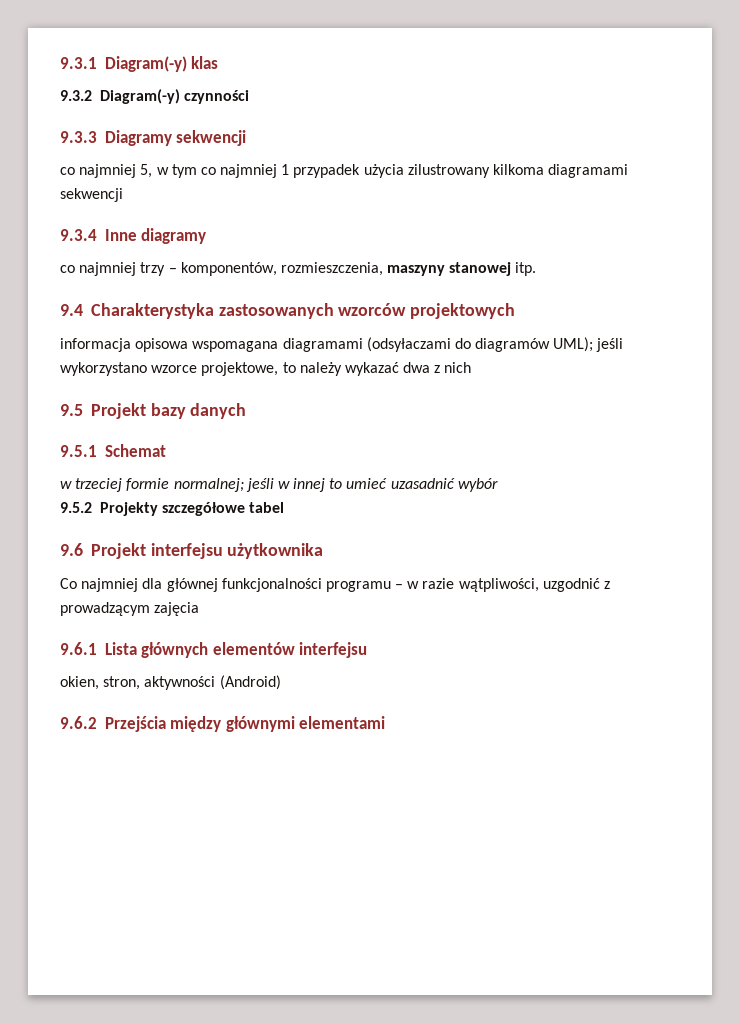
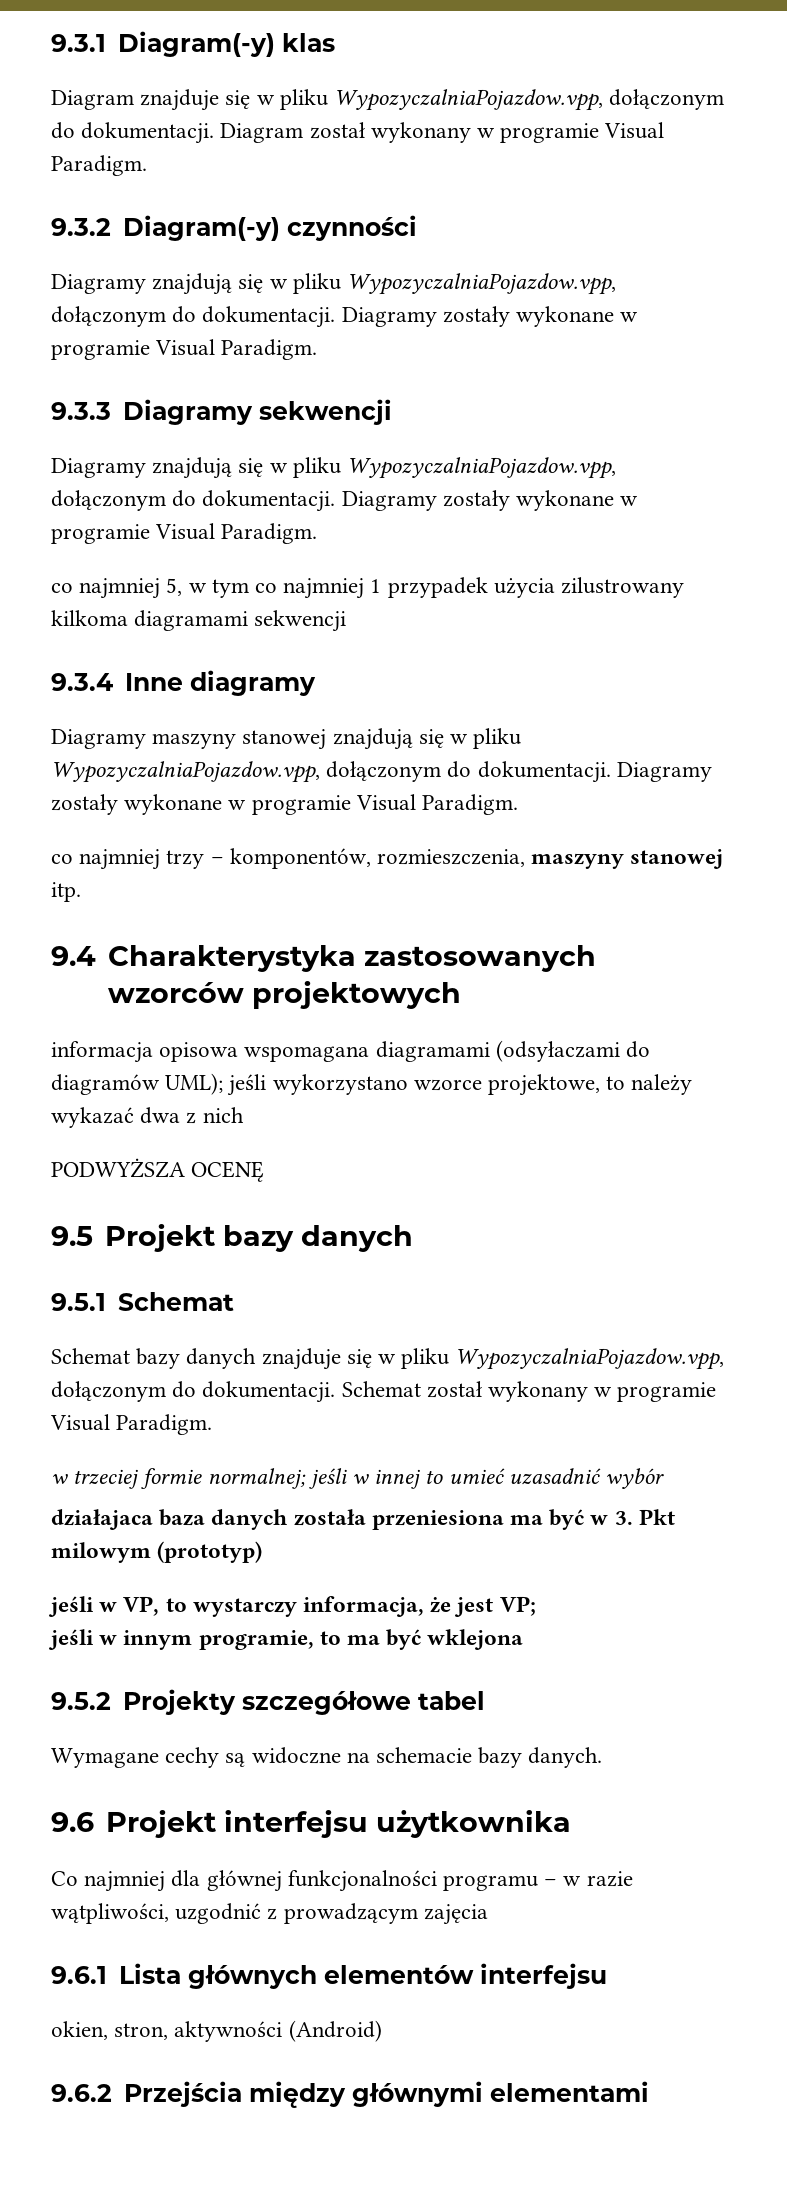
+ Diagram znajduje się w pliku WypozyczalniaPojazdow.vpp, dołączonym do dokumentacji. Diagram został wykonany w programie Visual Paradigm.
  9.3.2 Diagram(-y) czynności
+ Diagramy znajdują się w pliku WypozyczalniaPojazdow.vpp, dołączonym do dokumentacji. Diagramy zostały wykonane w programie Visual Paradigm.
  9.3.3 Diagramy sekwencji
+ Diagramy znajdują się w pliku WypozyczalniaPojazdow.vpp, dołączonym do dokumentacji. Diagramy zostały wykonane w programie Visual Paradigm.
+ Diagramy maszyny stanowej znajdują się w pliku WypozyczalniaPojazdow.vpp, dołączonym do dokumentacji. Diagramy zostały wykonane w programie Visual Paradigm.
+ PODWYŻSZA OCENĘ
+ Schemat bazy danych znajduje się w pliku WypozyczalniaPojazdow.vpp, dołączonym do dokumentacji. Schemat został wykonany w programie Visual Paradigm.
+ działajaca baza danych została przeniesiona ma być w 3. Pkt milowym (prototyp)
+ jeśli w VP, to wystarczy informacja, że jest VP;
+ jeśli w innym programie, to ma być wklejona
  9.5.2 Projekty szczegółowe tabel
+ Wymagane cechy są widoczne na schemacie bazy danych.

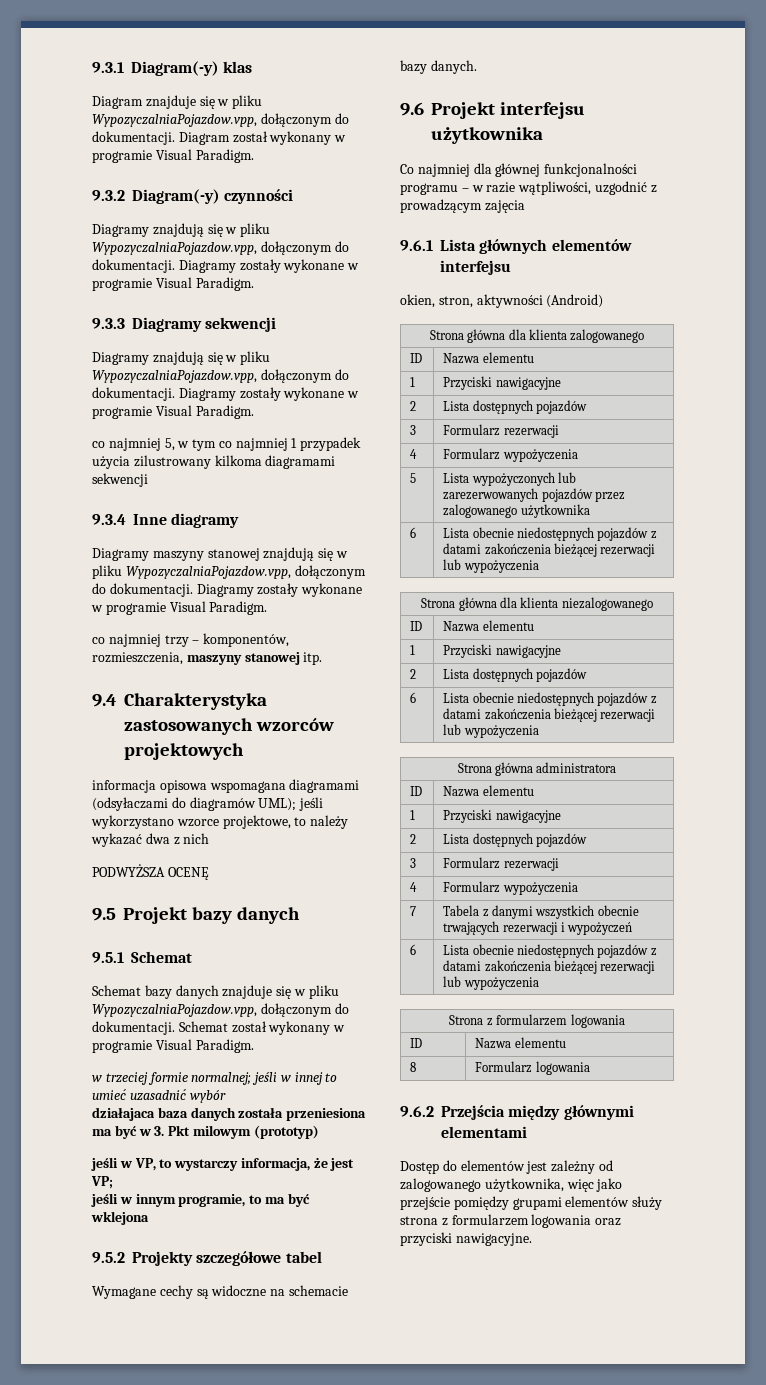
+ Strona główna dla klienta zalogowanego
+ ID | Nazwa elementu
+ 1 | Przyciski nawigacyjne
+ 2 | Lista dostępnych pojazdów
+ 3 | Formularz rezerwacji
+ 4 | Formularz wypożyczenia
+ 5 | Lista wypożyczonych lub zarezerwowanych pojazdów przez zalogowanego użytkownika
+ 6 | Lista obecnie niedostępnych pojazdów z datami zakończenia bieżącej rezerwacji lub wypożyczenia
+ Strona główna dla klienta niezalogowanego
+ ID | Nazwa elementu
+ 1 | Przyciski nawigacyjne
+ 2 | Lista dostępnych pojazdów
+ 6 | Lista obecnie niedostępnych pojazdów z datami zakończenia bieżącej rezerwacji lub wypożyczenia
+ Strona główna administratora
+ ID | Nazwa elementu
+ 1 | Przyciski nawigacyjne
+ 2 | Lista dostępnych pojazdów
+ 3 | Formularz rezerwacji
+ 4 | Formularz wypożyczenia
+ 7 | Tabela z danymi wszystkich obecnie trwających rezerwacji i wypożyczeń
+ 6 | Lista obecnie niedostępnych pojazdów z datami zakończenia bieżącej rezerwacji lub wypożyczenia
+ Strona z formularzem logowania
+ ID | Nazwa elementu
+ 8 | Formularz logowania
+ Dostęp do elementów jest zależny od zalogowanego użytkownika, więc jako przejście pomiędzy grupami elementów służy strona z formularzem logowania oraz przyciski nawigacyjne.

